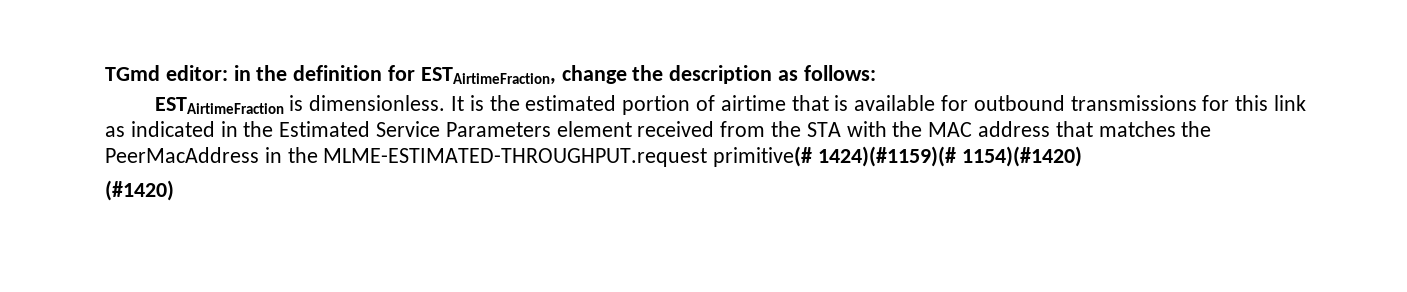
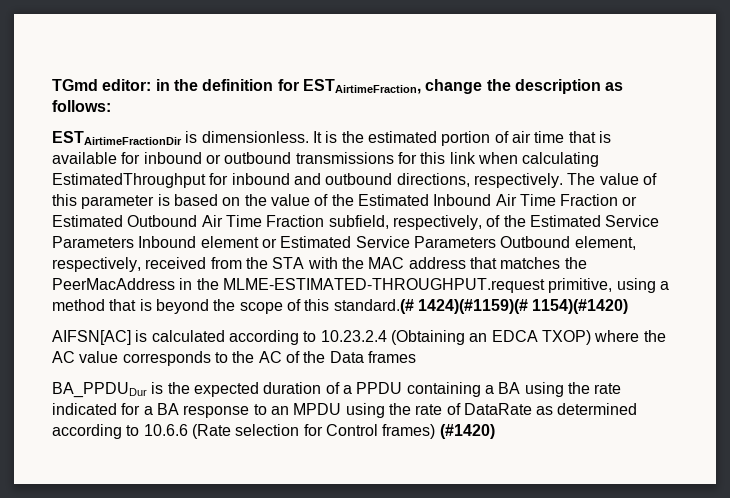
- ESTAirtimeFraction is dimensionless.
+ ESTAirtimeFractionDir is dimensionless.
- It is the estimated portion of airtime that is available for outbound transmissions for this link as indicated in the Estimated Service Parameters element received from the STA with the MAC address that matches the PeerMacAddress in the MLME-ESTIMATED-THROUGHPUT.request primitive(# 1424)(#1159)(# 1154)(#1420)
- (#1420)
+ It is the estimated portion of air time that is available for inbound or outbound transmissions for this link when calculating EstimatedThroughput for inbound and outbound directions, respectively. The value of this parameter is based on the value of the Estimated Inbound Air Time Fraction or Estimated Outbound Air Time Fraction subfield, respectively, of the Estimated Service Parameters Inbound element or Estimated Service Parameters Outbound element, respectively, received from the STA with the MAC address that matches the PeerMacAddress in the MLME-ESTIMATED-THROUGHPUT.request primitive, using a method that is beyond the scope of this standard.(# 1424)(#1159)(# 1154)(#1420)
+ AIFSN[AC] is calculated according to 10.23.2.4 (Obtaining an EDCA TXOP) where the AC value corresponds to the AC of the Data frames
+ BA_PPDUDur is the expected duration of a PPDU containing a BA using the rate indicated for a BA response to an MPDU using the rate of DataRate as determined according to 10.6.6 (Rate selection for Control frames) (#1420)

